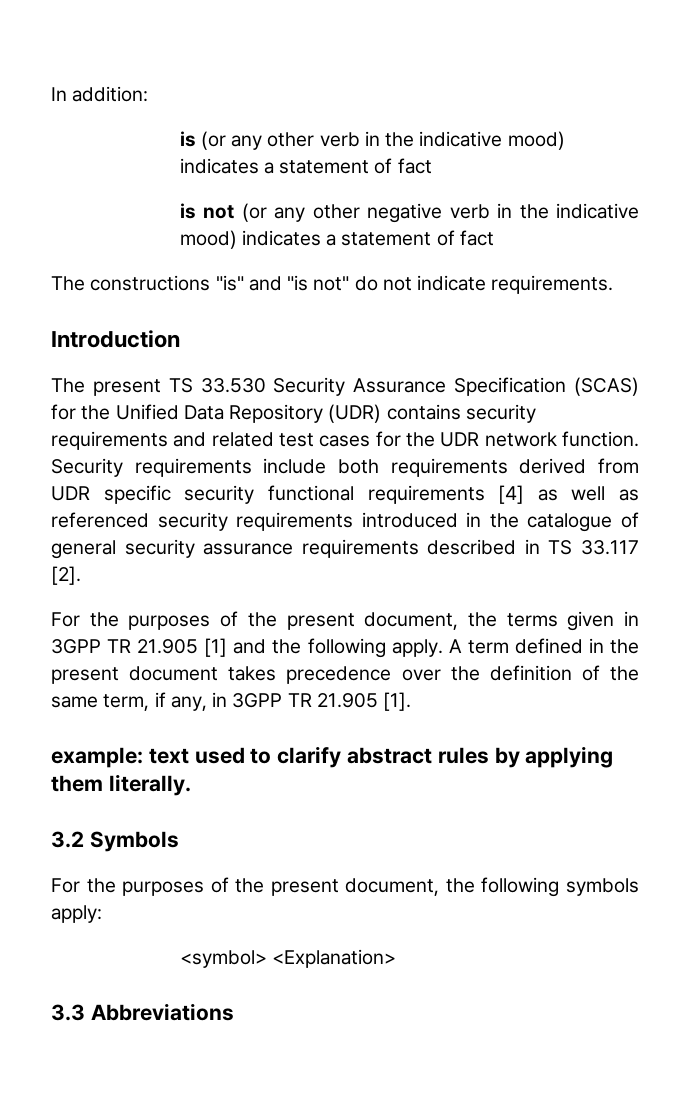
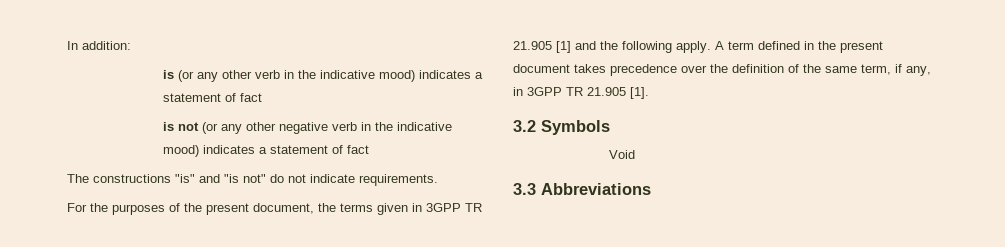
- Introduction
- The present TS 33.530 Security Assurance Specification (SCAS) for the Unified Data Repository (UDR) contains security requirements and related test cases for the UDR network function. Security requirements include both requirements derived from UDR specific security functional requirements [4] as well as referenced security requirements introduced in the catalogue of general security assurance requirements described in TS 33.117 [2].
- example: text used to clarify abstract rules by applying them literally.
  3.2 Symbols
- For the purposes of the present document, the following symbols apply:
- <symbol> <Explanation>
+ Void

